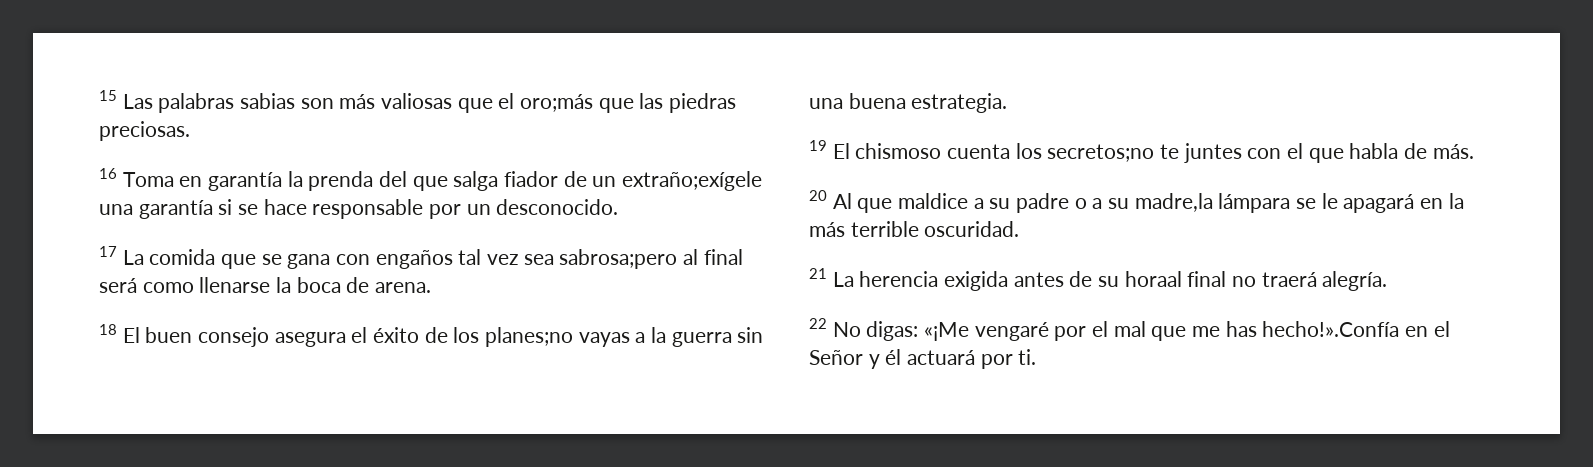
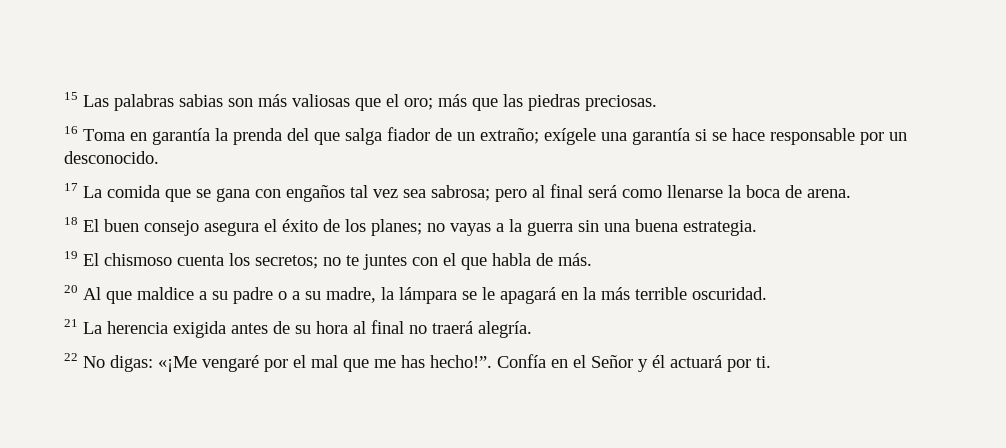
- 15 Las palabras sabias son más valiosas que el oro;más que las piedras preciosas.
+ 15 Las palabras sabias son más valiosas que el oro; más que las piedras preciosas.
- 16 Toma en garantía la prenda del que salga fiador de un extraño;exígele una garantía si se hace responsable por un desconocido.
+ 16 Toma en garantía la prenda del que salga fiador de un extraño; exígele una garantía si se hace responsable por un desconocido.
- 17 La comida que se gana con engaños tal vez sea sabrosa;pero al final será como llenarse la boca de arena.
+ 17 La comida que se gana con engaños tal vez sea sabrosa; pero al final será como llenarse la boca de arena.
- 18 El buen consejo asegura el éxito de los planes;no vayas a la guerra sin una buena estrategia.
+ 18 El buen consejo asegura el éxito de los planes; no vayas a la guerra sin una buena estrategia.
- 19 El chismoso cuenta los secretos;no te juntes con el que habla de más.
+ 19 El chismoso cuenta los secretos; no te juntes con el que habla de más.
- 20 Al que maldice a su padre o a su madre,la lámpara se le apagará en la más terrible oscuridad.
+ 20 Al que maldice a su padre o a su madre, la lámpara se le apagará en la más terrible oscuridad.
- 21 La herencia exigida antes de su horaal final no traerá alegría.
+ 21 La herencia exigida antes de su hora al final no traerá alegría.
- 22 No digas: «¡Me vengaré por el mal que me has hecho!».Confía en el Señor y él actuará por ti.
+ 22 No digas: «¡Me vengaré por el mal que me has hecho!”. Confía en el Señor y él actuará por ti.

